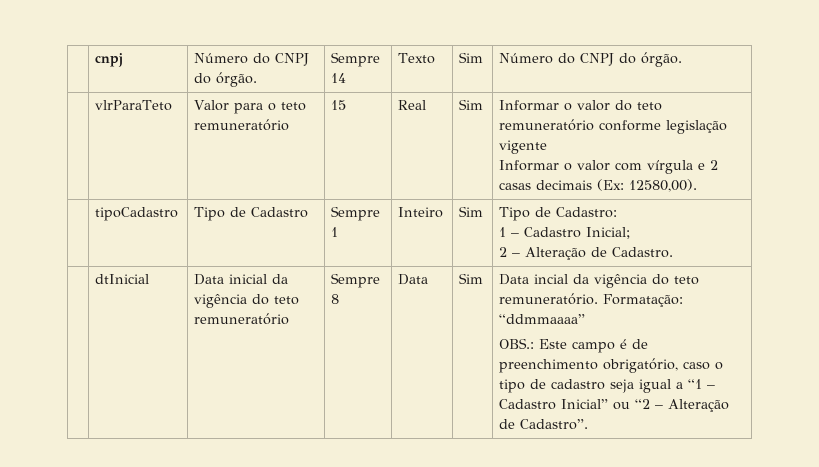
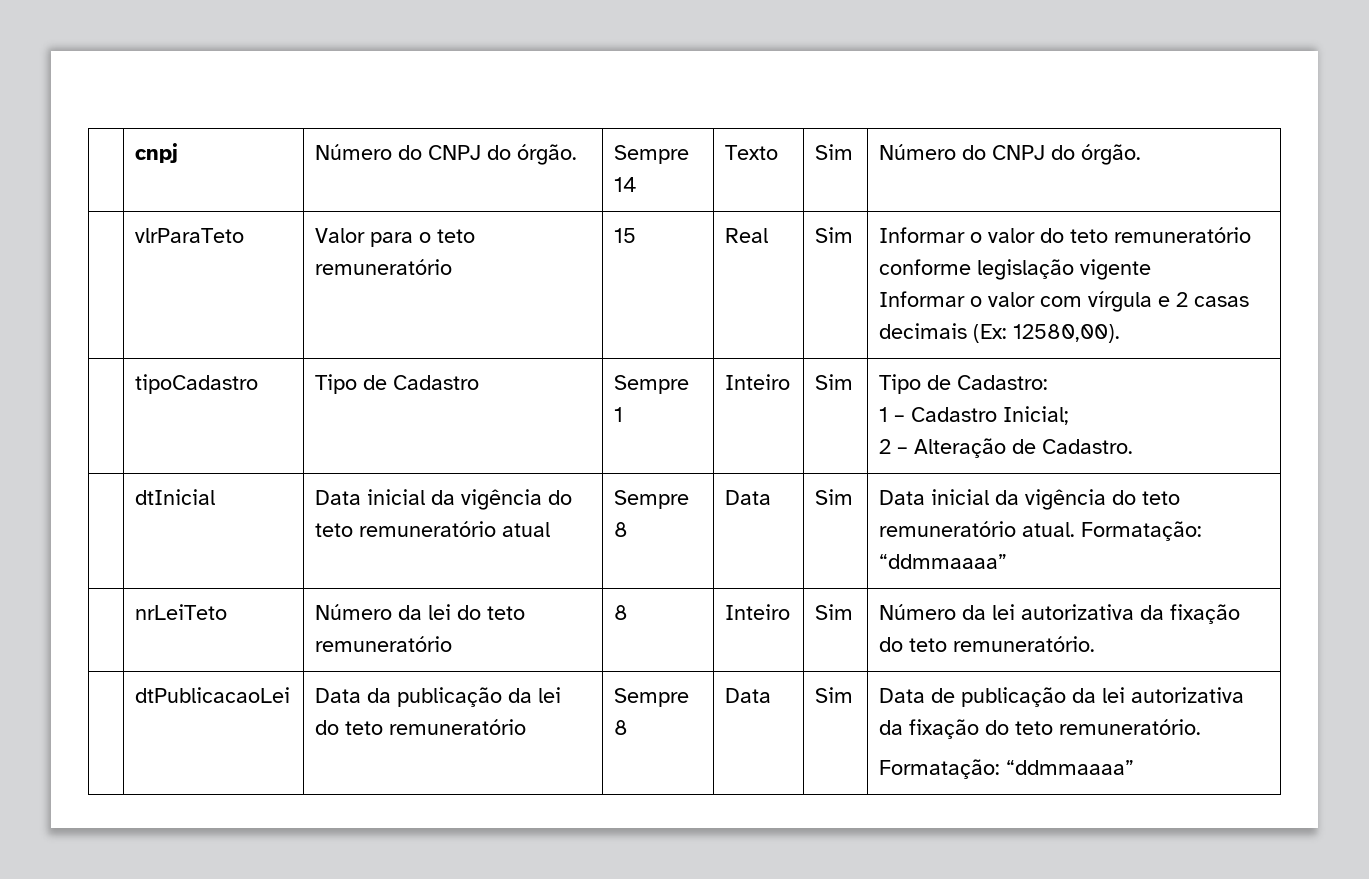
- Data inicial da vigência do teto remuneratório | Sempre 8 | Data | Sim | Data incial da vigência do teto remuneratório. Formatação: “ddmmaaaa”
- OBS.: Este campo é de preenchimento obrigatório, caso o tipo de cadastro seja igual a “1 – Cadastro Inicial” ou “2 – Alteração de Cadastro”.
+ Data inicial da vigência do teto remuneratório atual | Sempre 8 | Data | Sim | Data inicial da vigência do teto remuneratório atual. Formatação: “ddmmaaaa”
+ | nrLeiTeto | Número da lei do teto remuneratório | 8 | Inteiro | Sim | Número da lei autorizativa da fixação do teto remuneratório.
+ | dtPublicacaoLei | Data da publicação da lei do teto remuneratório | Sempre 8 | Data | Sim | Data de publicação da lei autorizativa da fixação do teto remuneratório.
+ Formatação: “ddmmaaaa”

